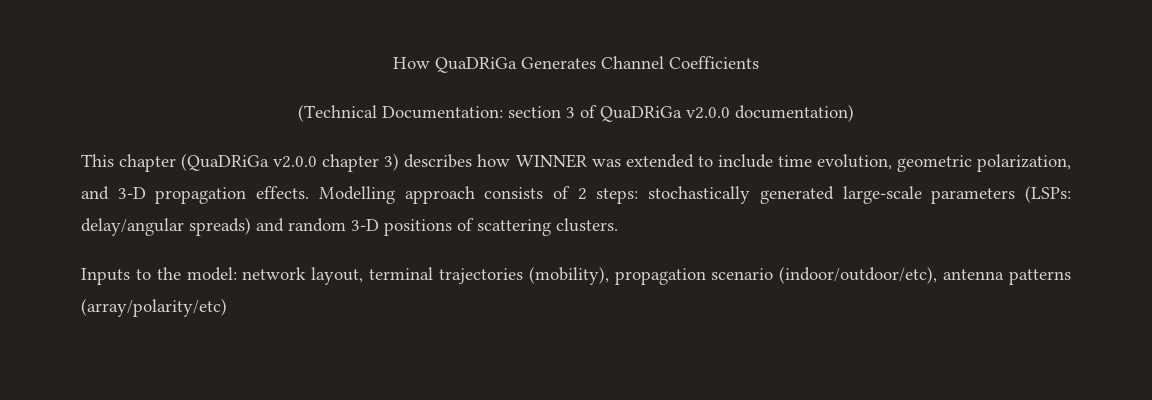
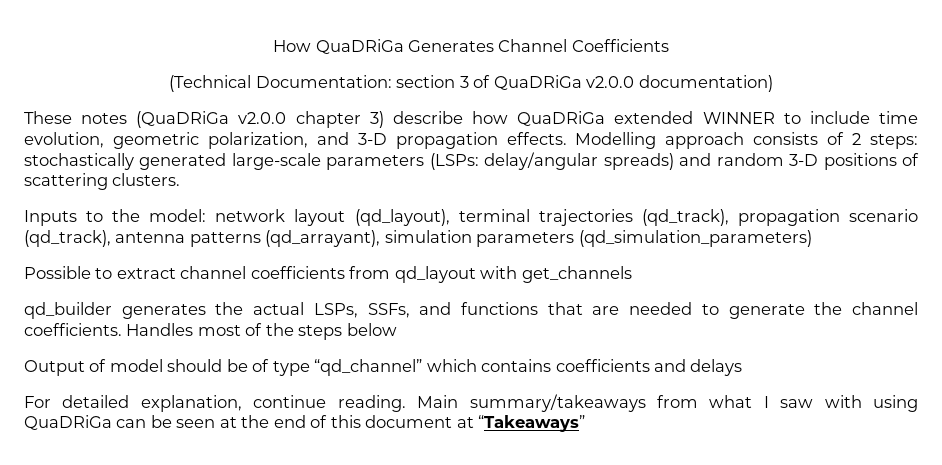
- This chapter (QuaDRiGa v2.0.0 chapter 3) describes how WINNER was extended to include time evolution, geometric polarization, and 3-D propagation effects.
+ These notes (QuaDRiGa v2.0.0 chapter 3) describe how QuaDRiGa extended WINNER to include time evolution, geometric polarization, and 3-D propagation effects.
- Inputs to the model: network layout, terminal trajectories (mobility), propagation scenario (indoor/outdoor/etc), antenna patterns (array/polarity/etc)
+ Inputs to the model: network layout (qd_layout), terminal trajectories (qd_track), propagation scenario (qd_track), antenna patterns (qd_arrayant), simulation parameters (qd_simulation_parameters)
+ Possible to extract channel coefficients from qd_layout with get_channels
+ qd_builder generates the actual LSPs, SSFs, and functions that are needed to generate the channel coefficients. Handles most of the steps below
+ Output of model should be of type “qd_channel” which contains coefficients and delays
+ For detailed explanation, continue reading. Main summary/takeaways from what I saw with using QuaDRiGa can be seen at the end of this document at “Takeaways”

